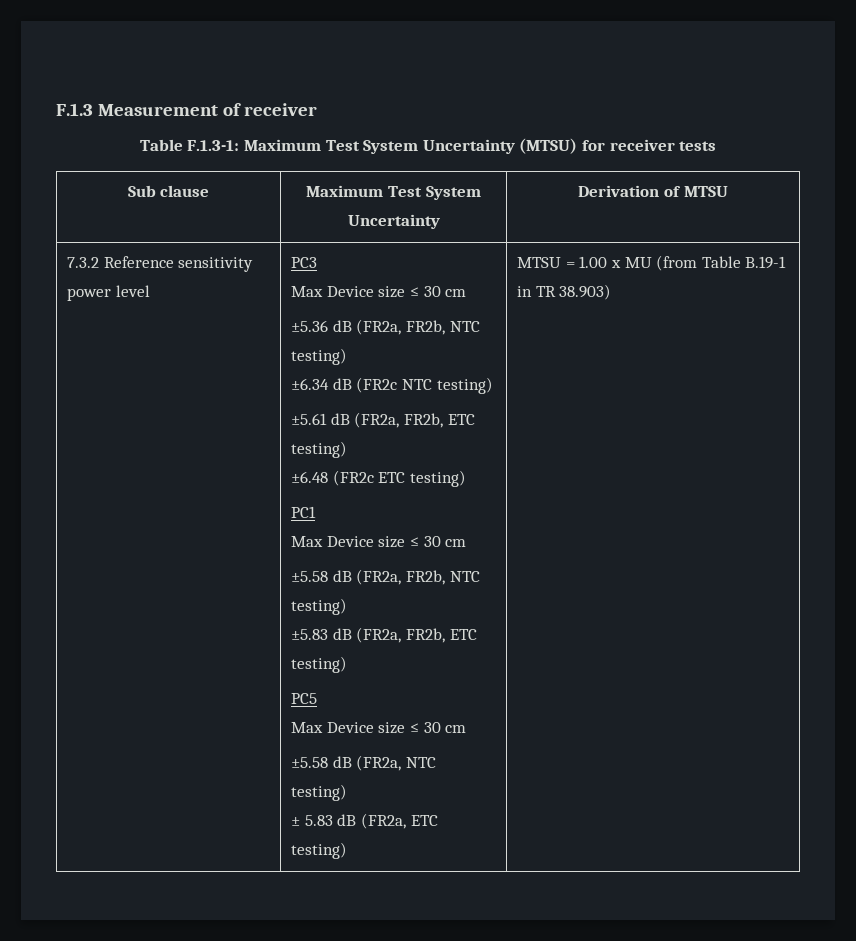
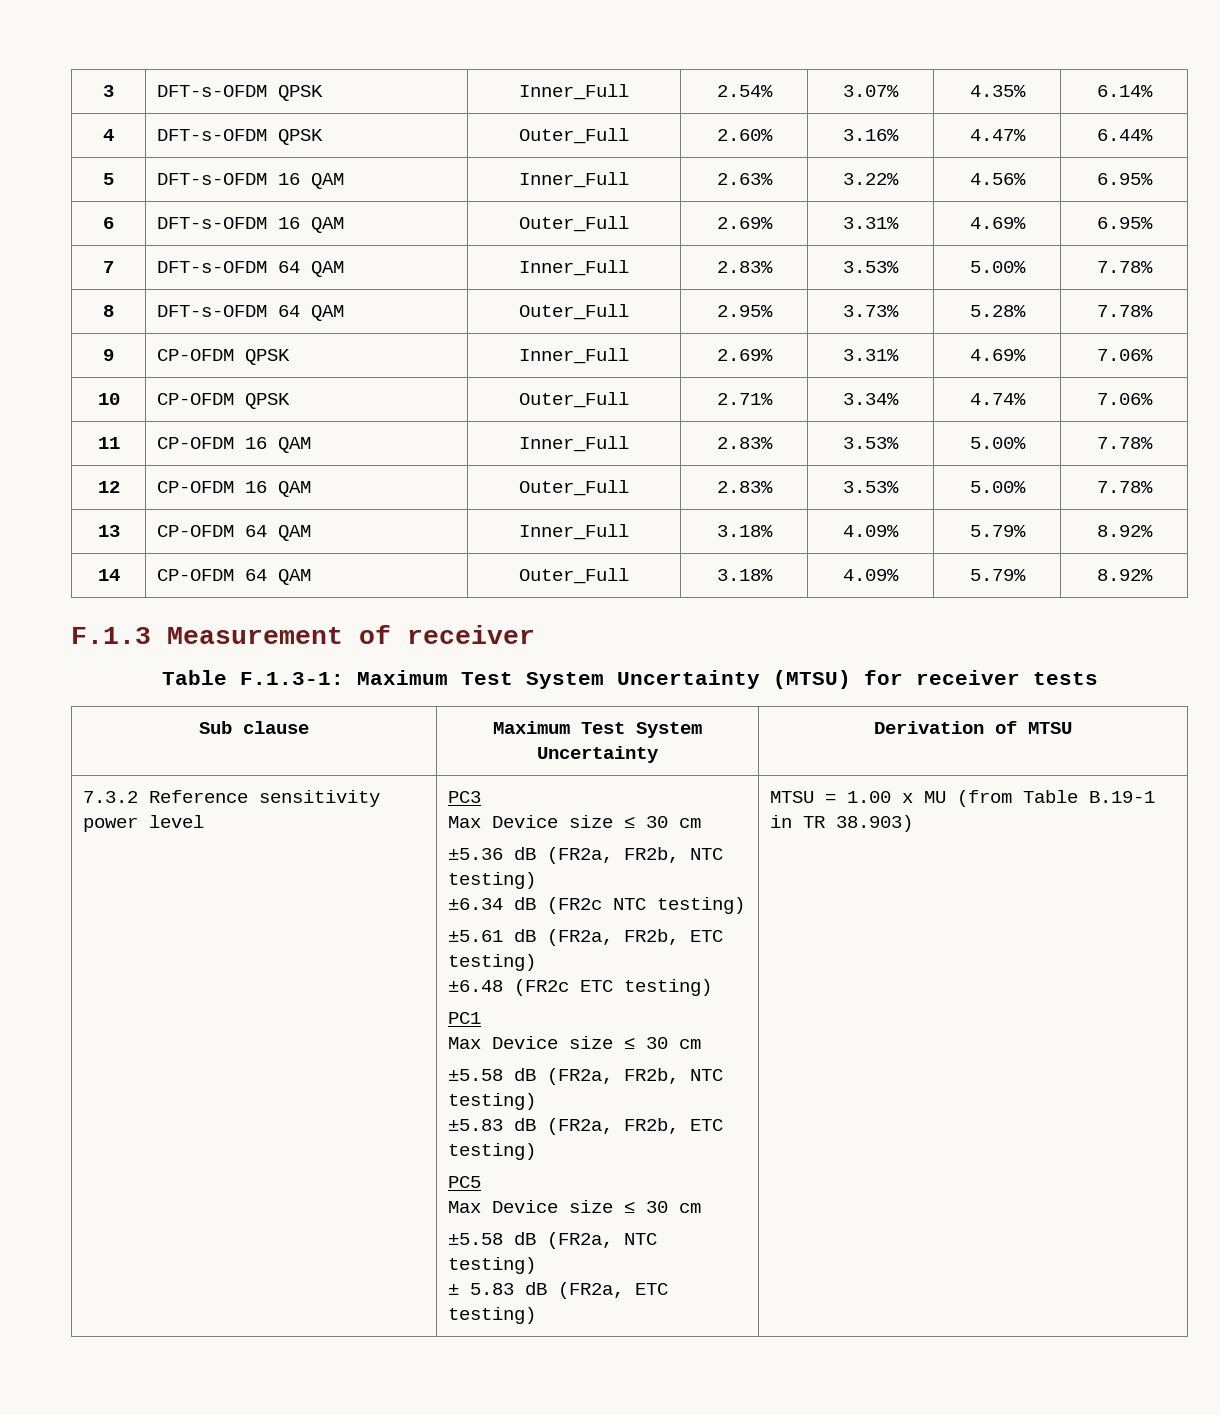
+ 3 | DFT-s-OFDM QPSK | Inner_Full | 2.54% | 3.07% | 4.35% | 6.14%
+ 4 | DFT-s-OFDM QPSK | Outer_Full | 2.60% | 3.16% | 4.47% | 6.44%
+ 5 | DFT-s-OFDM 16 QAM | Inner_Full | 2.63% | 3.22% | 4.56% | 6.95%
+ 6 | DFT-s-OFDM 16 QAM | Outer_Full | 2.69% | 3.31% | 4.69% | 6.95%
+ 7 | DFT-s-OFDM 64 QAM | Inner_Full | 2.83% | 3.53% | 5.00% | 7.78%
+ 8 | DFT-s-OFDM 64 QAM | Outer_Full | 2.95% | 3.73% | 5.28% | 7.78%
+ 9 | CP-OFDM QPSK | Inner_Full | 2.69% | 3.31% | 4.69% | 7.06%
+ 10 | CP-OFDM QPSK | Outer_Full | 2.71% | 3.34% | 4.74% | 7.06%
+ 11 | CP-OFDM 16 QAM | Inner_Full | 2.83% | 3.53% | 5.00% | 7.78%
+ 12 | CP-OFDM 16 QAM | Outer_Full | 2.83% | 3.53% | 5.00% | 7.78%
+ 13 | CP-OFDM 64 QAM | Inner_Full | 3.18% | 4.09% | 5.79% | 8.92%
+ 14 | CP-OFDM 64 QAM | Outer_Full | 3.18% | 4.09% | 5.79% | 8.92%

